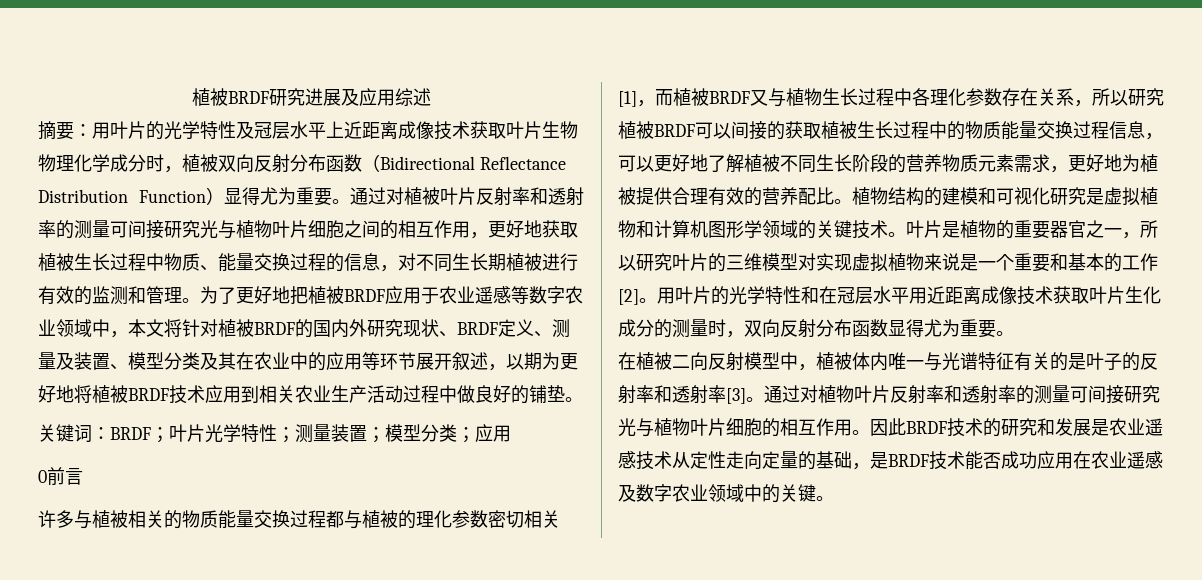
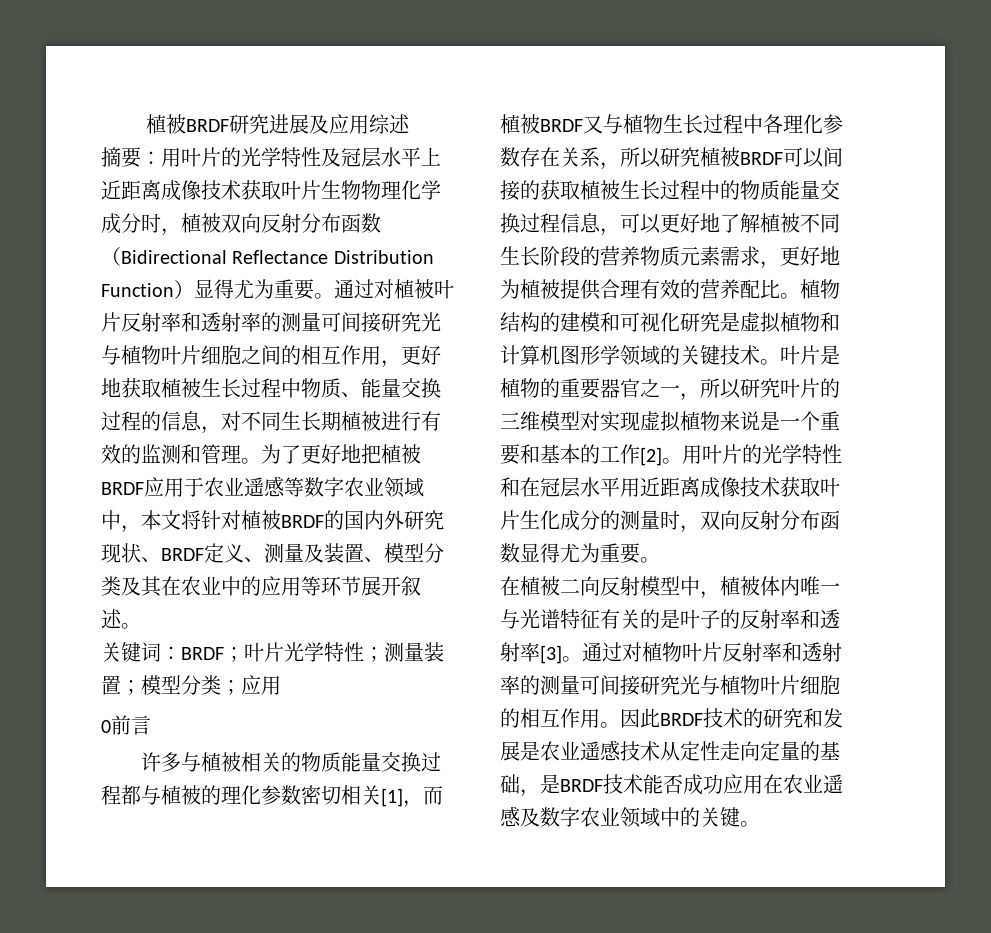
- 为了更好地把植被BRDF应用于农业遥感等数字农业领域中，本文将针对植被BRDF的国内外研究现状、BRDF定义、测量及装置、模型分类及其在农业中的应用等环节展开叙述，以期为更好地将植被BRDF技术应用到相关农业生产活动过程中做良好的铺垫。
+ 为了更好地把植被BRDF应用于农业遥感等数字农业领域中，本文将针对植被BRDF的国内外研究现状、BRDF定义、测量及装置、模型分类及其在农业中的应用等环节展开叙述。

